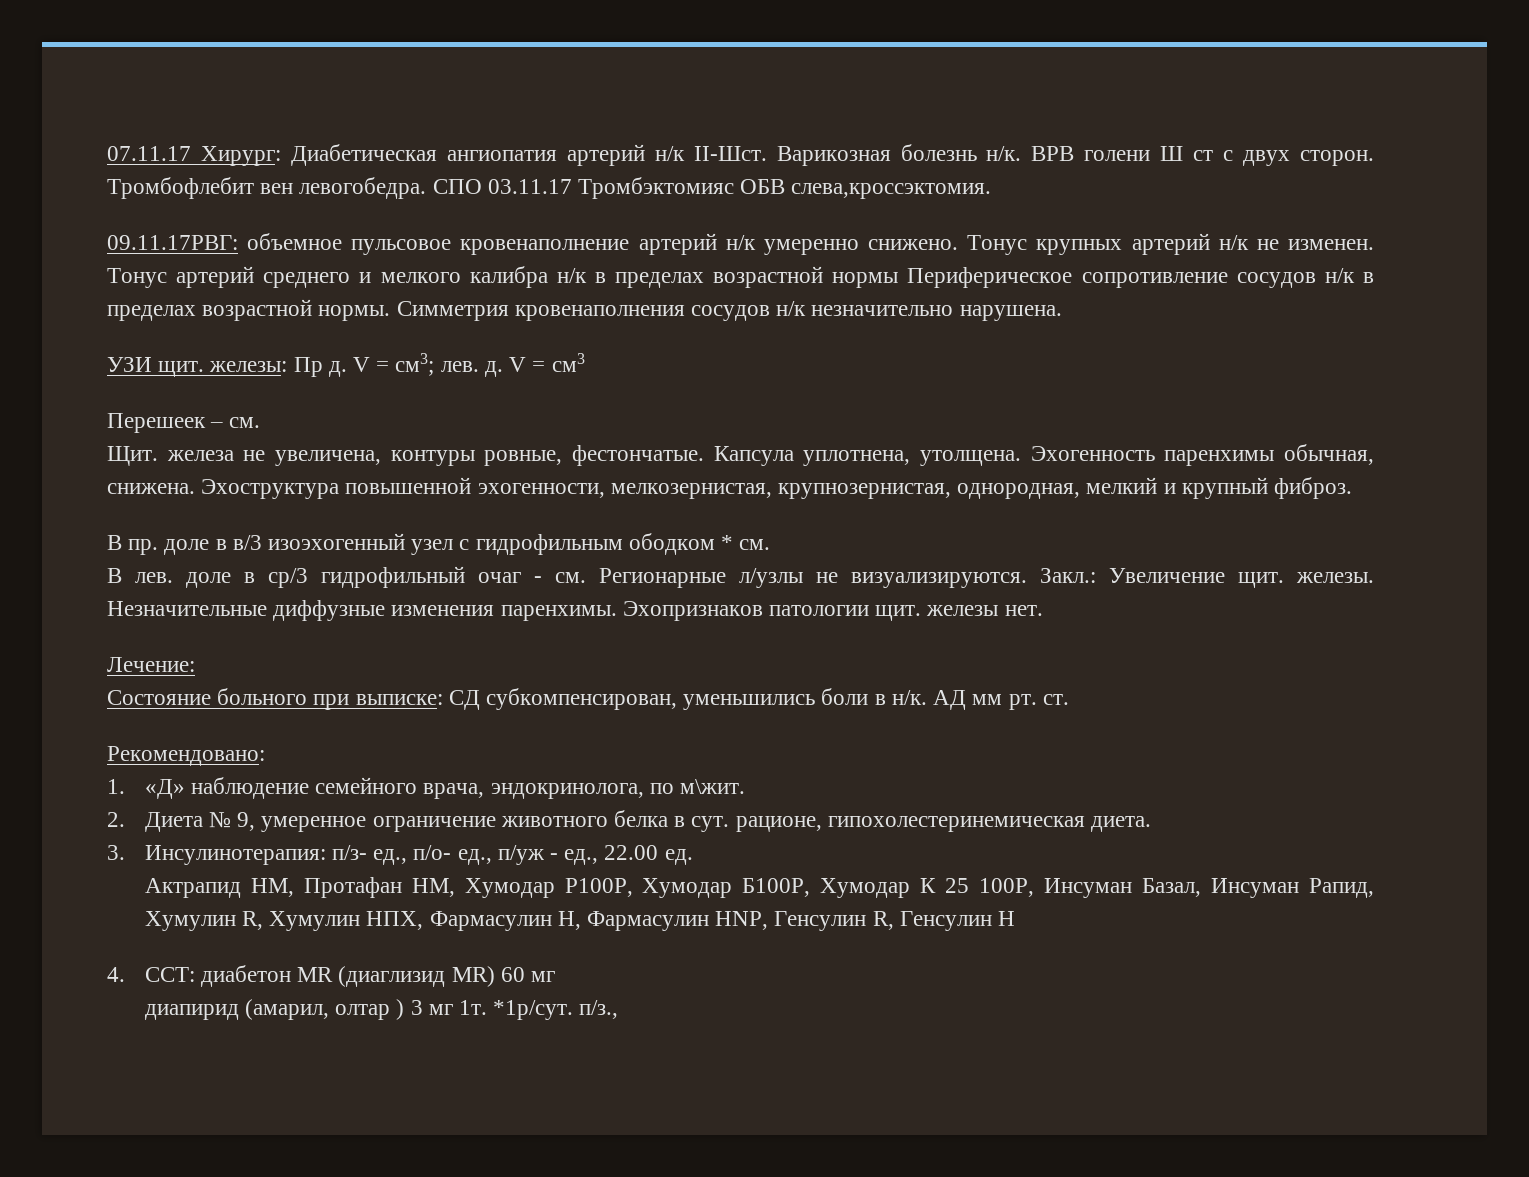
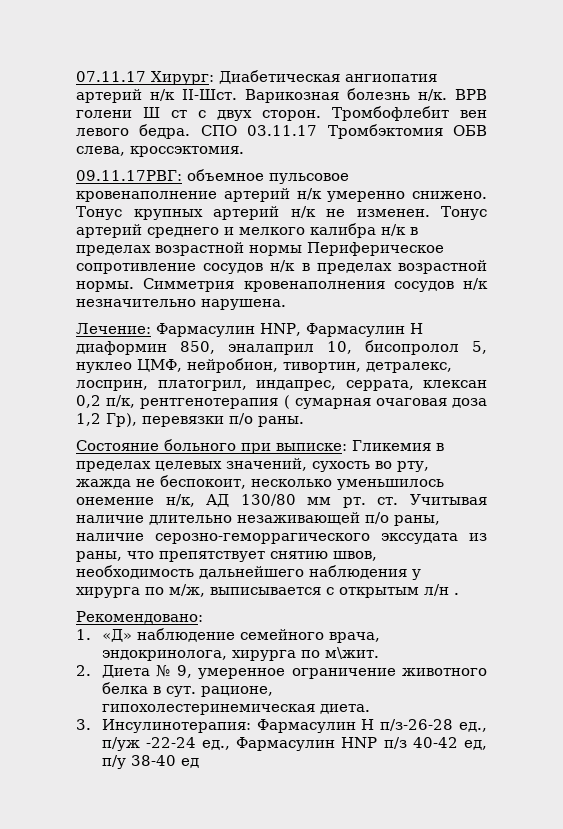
- Тромбофлебит вен левогобедра. СПО 03.11.17 Тромбэктомияс ОБВ слева,кроссэктомия.
+ Тромбофлебит вен левого бедра. СПО 03.11.17 Тромбэктомия ОБВ слева, кроссэктомия.
- УЗИ щит. железы: Пр д. V = см3; лев. д. V = см3
- Перешеек – см.
- Щит. железа не увеличена, контуры ровные, фестончатые. Капсула уплотнена, утолщена. Эхогенность паренхимы обычная, снижена. Эхоструктура повышенной эхогенности, мелкозернистая, крупнозернистая, однородная, мелкий и крупный фиброз.
- В пр. доле в в/3 изоэхогенный узел с гидрофильным ободком * см.
- В лев. доле в ср/3 гидрофильный очаг - см. Регионарные л/узлы не визуализируются. Закл.: Увеличение щит. железы. Незначительные диффузные изменения паренхимы. Эхопризнаков патологии щит. железы нет.
- Лечение:
- Состояние больного при выписке: СД субкомпенсирован, уменьшились боли в н/к. АД мм рт. ст.
+ Лечение: Фармасулин НNP, Фармасулин Н диаформин 850, эналаприл 10, бисопролол 5, нуклео ЦМФ, нейробион, тивортин, детралекс, лосприн, платогрил, индапрес, серрата, клексан 0,2 п/к, рентгенотерапия ( сумарная очаговая доза 1,2 Гр), перевязки п/о раны.
+ Состояние больного при выписке: Гликемия в пределах целевых значений, сухость во рту, жажда не беспокоит, несколько уменьшилось онемение н/к, АД 130/80 мм рт. ст. Учитывая наличие длительно незаживающей п/о раны, наличие серозно-геморрагического экссудата из раны, что препятствует снятию швов, необходимость дальнейшего наблюдения у хирурга по м/ж, выписывается с открытым л/н .
- 1. «Д» наблюдение семейного врача, эндокринолога, по м\жит.
+ 1. «Д» наблюдение семейного врача, эндокринолога, хирурга по м\жит.
- 3. Инсулинотерапия: п/з- ед., п/о- ед., п/уж - ед., 22.00 ед.
- Актрапид НМ, Протафан НМ, Хумодар Р100Р, Хумодар Б100Р, Хумодар К 25 100Р, Инсуман Базал, Инсуман Рапид, Хумулин R, Хумулин НПХ, Фармасулин Н, Фармасулин НNР, Генсулин R, Генсулин Н
- 4. ССТ: диабетон МR (диаглизид МR) 60 мг
- диапирид (амарил, олтар ) 3 мг 1т. *1р/сут. п/з.,
+ 3. Инсулинотерапия: Фармасулин Н п/з-26-28 ед., п/уж -22-24 ед., Фармасулин НNP п/з 40-42 ед, п/у 38-40 ед

